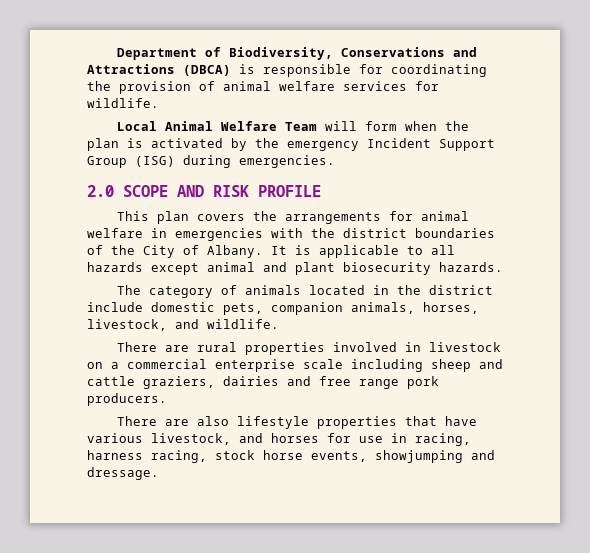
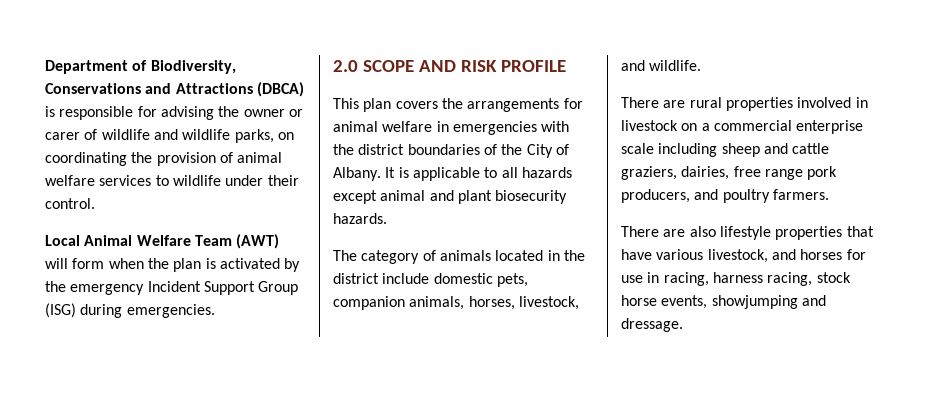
- Department of Biodiversity, Conservations and Attractions (DBCA) is responsible for coordinating the provision of animal welfare services for wildlife.
+ Department of Biodiversity, Conservations and Attractions (DBCA) is responsible for advising the owner or carer of wildlife and wildlife parks, on coordinating the provision of animal welfare services to wildlife under their control.
- Local Animal Welfare Team will form when the plan is activated by the emergency Incident Support Group (ISG) during emergencies.
+ Local Animal Welfare Team (AWT) will form when the plan is activated by the emergency Incident Support Group (ISG) during emergencies.
- There are rural properties involved in livestock on a commercial enterprise scale including sheep and cattle graziers, dairies and free range pork producers.
+ There are rural properties involved in livestock on a commercial enterprise scale including sheep and cattle graziers, dairies, free range pork producers, and poultry farmers.

